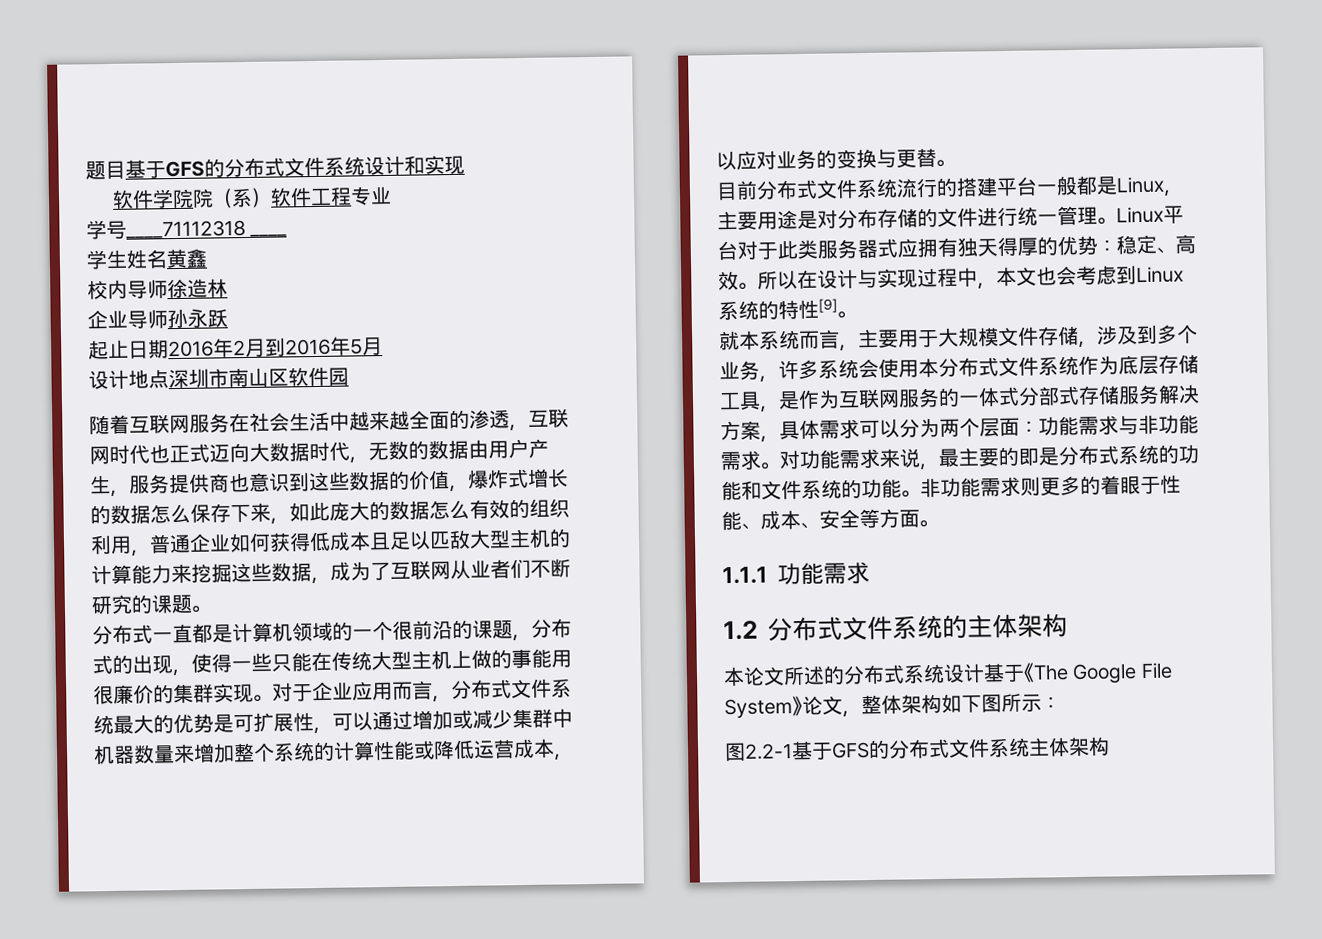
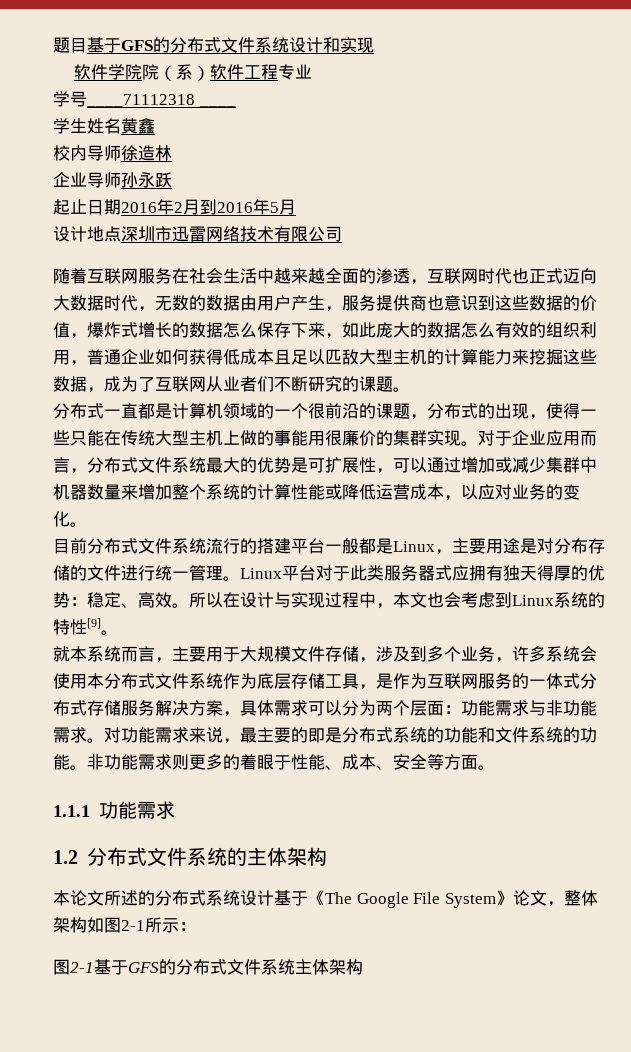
- 设计地点深圳市南山区软件园
+ 设计地点深圳市迅雷网络技术有限公司
- 对于企业应用而言，分布式文件系统最大的优势是可扩展性，可以通过增加或减少集群中机器数量来增加整个系统的计算性能或降低运营成本，以应对业务的变换与更替。
+ 对于企业应用而言，分布式文件系统最大的优势是可扩展性，可以通过增加或减少集群中机器数量来增加整个系统的计算性能或降低运营成本，以应对业务的变化。
- 就本系统而言，主要用于大规模文件存储，涉及到多个业务，许多系统会使用本分布式文件系统作为底层存储工具，是作为互联网服务的一体式分部式存储服务解决方案，具体需求可以分为两个层面：功能需求与非功能需求。
+ 就本系统而言，主要用于大规模文件存储，涉及到多个业务，许多系统会使用本分布式文件系统作为底层存储工具，是作为互联网服务的一体式分布式存储服务解决方案，具体需求可以分为两个层面：功能需求与非功能需求。
- 本论文所述的分布式系统设计基于《The Google File System》论文，整体架构如下图所示：
+ 本论文所述的分布式系统设计基于《The Google File System》论文，整体架构如图2-1所示：
- 图2.2-1基于GFS的分布式文件系统主体架构
+ 图2-1基于GFS的分布式文件系统主体架构

